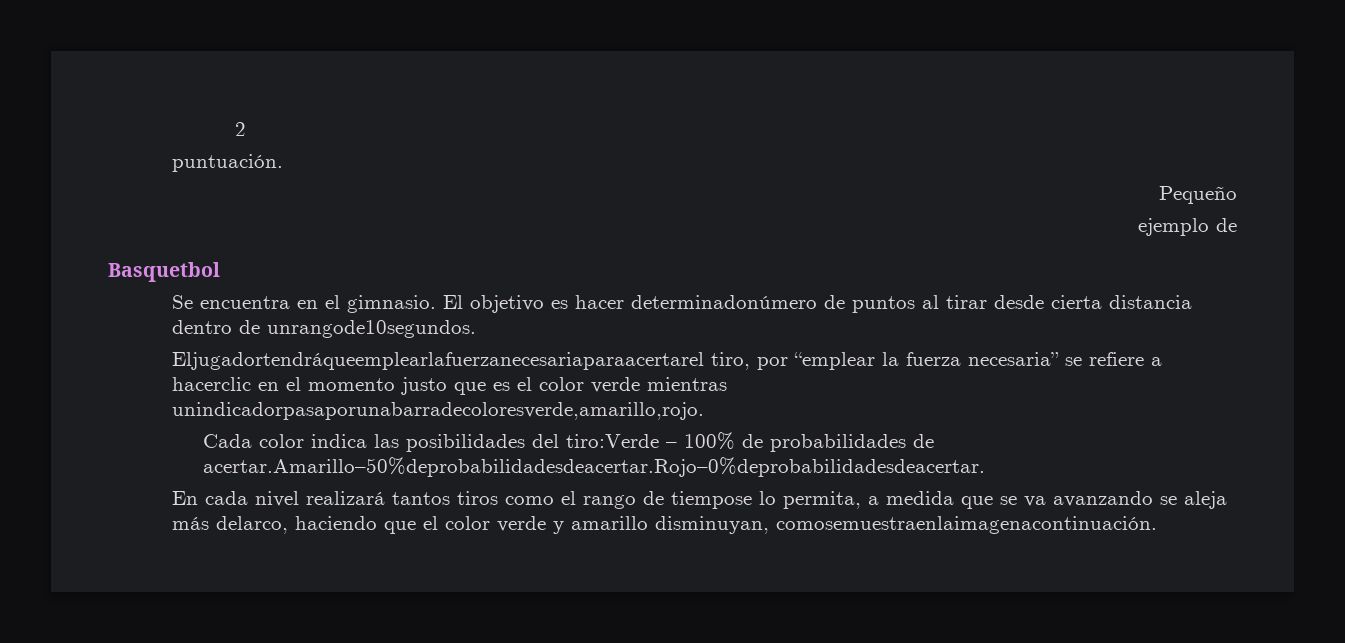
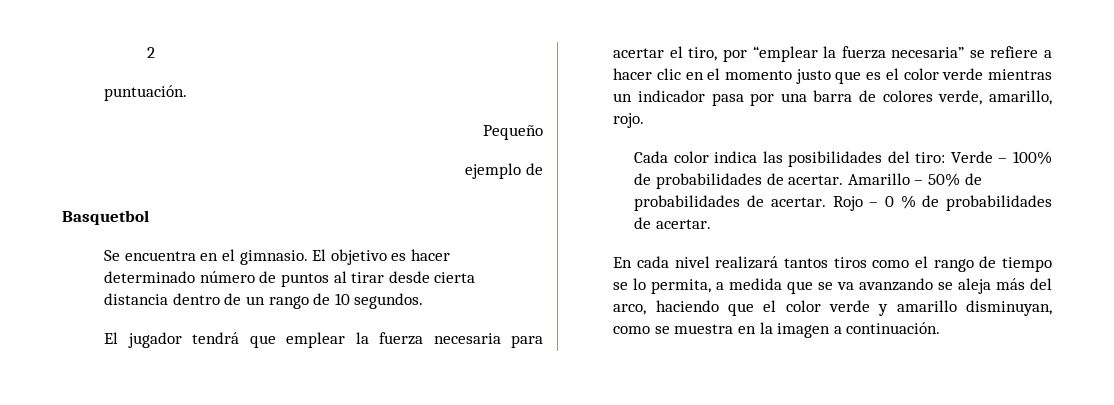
- El objetivo es hacer determinadonúmero de puntos al tirar desde cierta distancia dentro de unrangode10segundos.
- Eljugadortendráqueemplearlafuerzanecesariaparaacertarel tiro, por “emplear la fuerza necesaria” se refiere a hacerclic en el momento justo que es el color verde mientras unindicadorpasaporunabarradecoloresverde,amarillo,rojo.
+ El objetivo es hacer determinado número de puntos al tirar desde cierta distancia dentro de un rango de 10 segundos.
+ El jugador tendrá que emplear la fuerza necesaria para acertar el tiro, por “emplear la fuerza necesaria” se refiere a hacer clic en el momento justo que es el color verde mientras un indicador pasa por una barra de colores verde, amarillo, rojo.
- Cada color indica las posibilidades del tiro:Verde – 100% de probabilidades de acertar.Amarillo–50%deprobabilidadesdeacertar.Rojo–0%deprobabilidadesdeacertar.
+ Cada color indica las posibilidades del tiro: Verde – 100% de probabilidades de acertar. Amarillo – 50% de probabilidades de acertar. Rojo – 0 % de probabilidades de acertar.
- En cada nivel realizará tantos tiros como el rango de tiempose lo permita, a medida que se va avanzando se aleja más delarco, haciendo que el color verde y amarillo disminuyan, comosemuestraenlaimagenacontinuación.
+ En cada nivel realizará tantos tiros como el rango de tiempo se lo permita, a medida que se va avanzando se aleja más del arco, haciendo que el color verde y amarillo disminuyan, como se muestra en la imagen a continuación.

